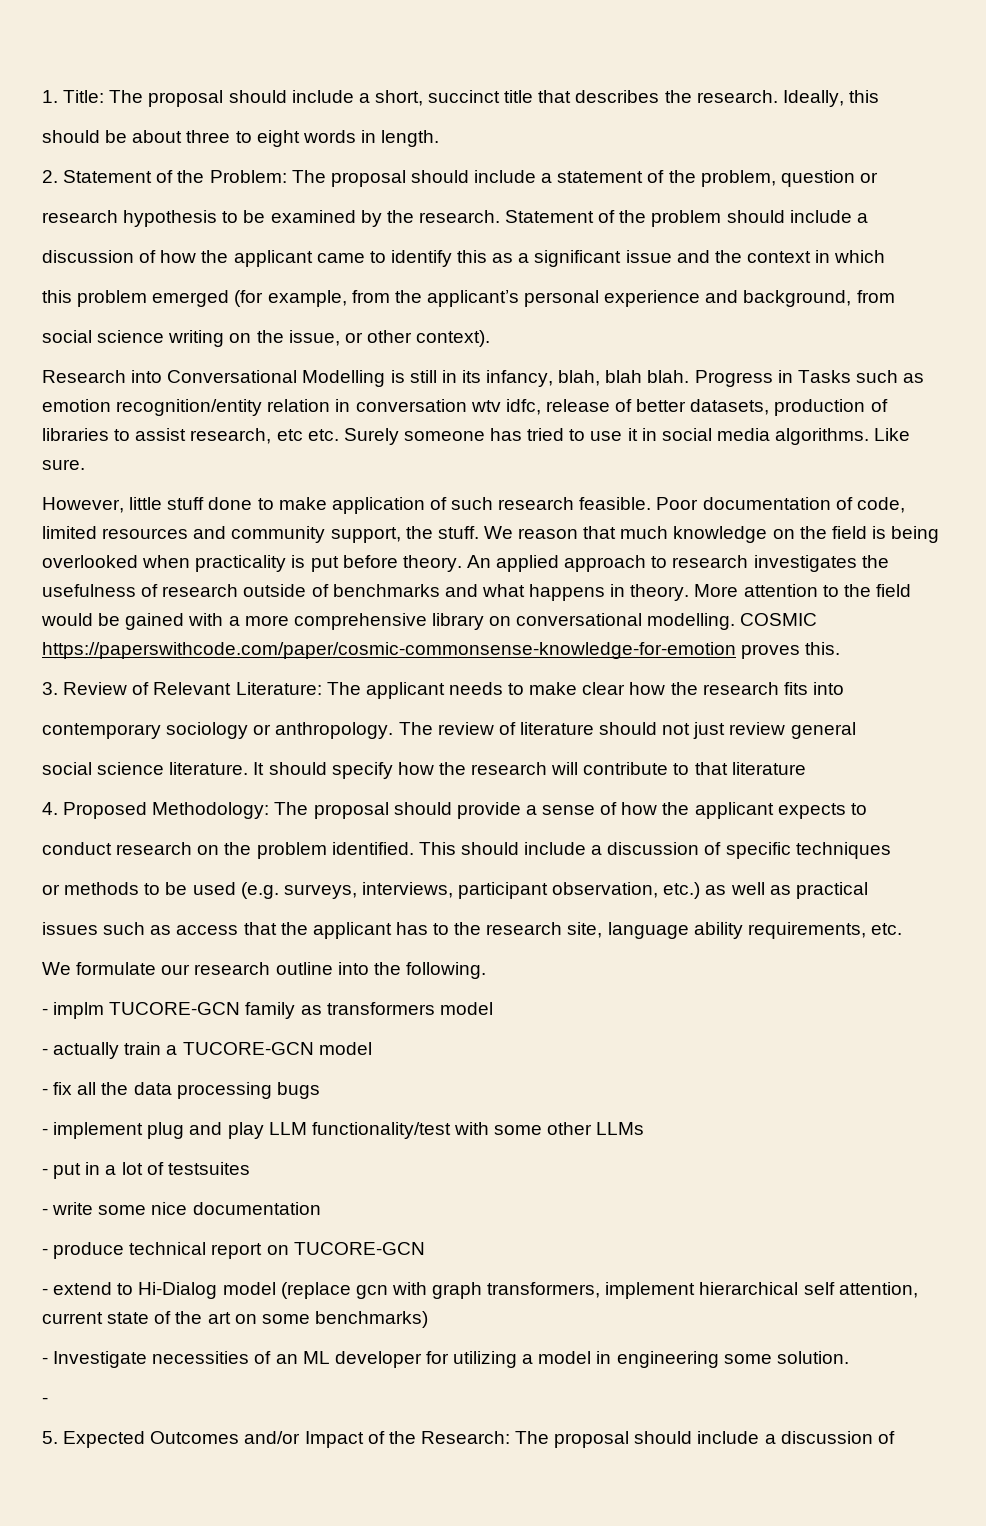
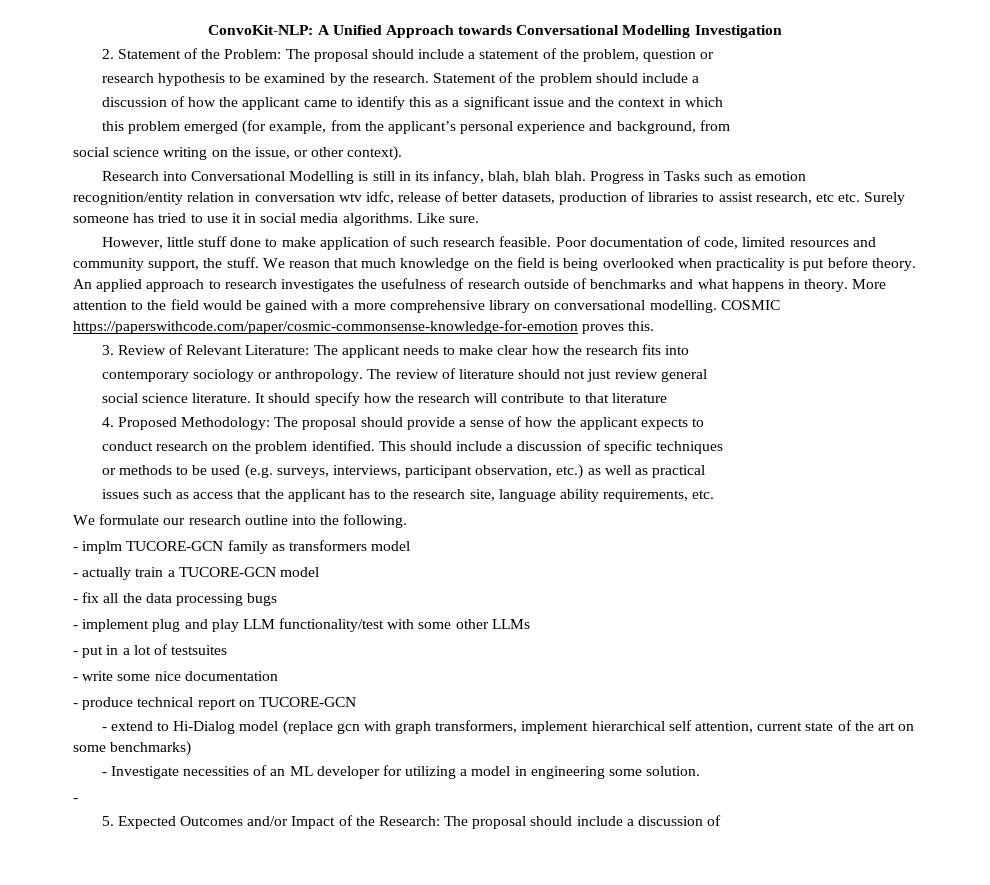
- 1. Title: The proposal should include a short, succinct title that describes the research. Ideally, this
- should be about three to eight words in length.
+ ConvoKit-NLP: A Unified Approach towards Conversational Modelling Investigation

